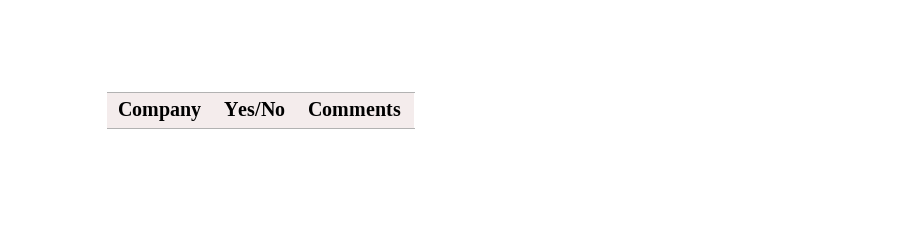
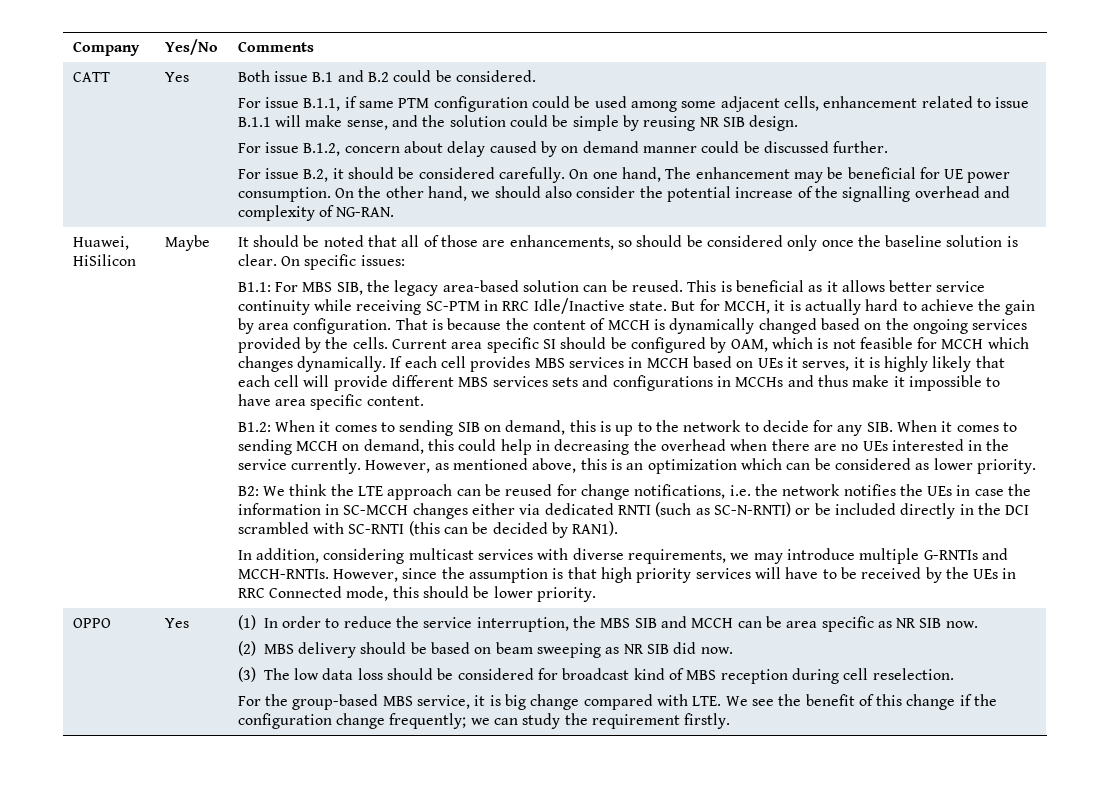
+ CATT | Yes | Both issue B.1 and B.2 could be considered.
+ For issue B.1.1, if same PTM configuration could be used among some adjacent cells, enhancement related to issue B.1.1 will make sense, and the solution could be simple by reusing NR SIB design.
+ For issue B.1.2, concern about delay caused by on demand manner could be discussed further.
+ For issue B.2, it should be considered carefully. On one hand, The enhancement may be beneficial for UE power consumption. On the other hand, we should also consider the potential increase of the signalling overhead and complexity of NG-RAN.
+ Huawei, HiSilicon | Maybe | It should be noted that all of those are enhancements, so should be considered only once the baseline solution is clear. On specific issues:
+ B1.1: For MBS SIB, the legacy area-based solution can be reused. This is beneficial as it allows better service continuity while receiving SC-PTM in RRC Idle/Inactive state. But for MCCH, it is actually hard to achieve the gain by area configuration. That is because the content of MCCH is dynamically changed based on the ongoing services provided by the cells. Current area specific SI should be configured by OAM, which is not feasible for MCCH which changes dynamically. If each cell provides MBS services in MCCH based on UEs it serves, it is highly likely that each cell will provide different MBS services sets and configurations in MCCHs and thus make it impossible to have area specific content.
+ B1.2: When it comes to sending SIB on demand, this is up to the network to decide for any SIB. When it comes to sending MCCH on demand, this could help in decreasing the overhead when there are no UEs interested in the service currently. However, as mentioned above, this is an optimization which can be considered as lower priority.
+ B2: We think the LTE approach can be reused for change notifications, i.e. the network notifies the UEs in case the information in SC-MCCH changes either via dedicated RNTI (such as SC-N-RNTI) or be included directly in the DCI scrambled with SC-RNTI (this can be decided by RAN1).
+ In addition, considering multicast services with diverse requirements, we may introduce multiple G-RNTIs and MCCH-RNTIs. However, since the assumption is that high priority services will have to be received by the UEs in RRC Connected mode, this should be lower priority.
+ OPPO | Yes | (1) In order to reduce the service interruption, the MBS SIB and MCCH can be area specific as NR SIB now.
+ (2) MBS delivery should be based on beam sweeping as NR SIB did now.
+ (3) The low data loss should be considered for broadcast kind of MBS reception during cell reselection.
+ For the group-based MBS service, it is big change compared with LTE. We see the benefit of this change if the configuration change frequently; we can study the requirement firstly.

